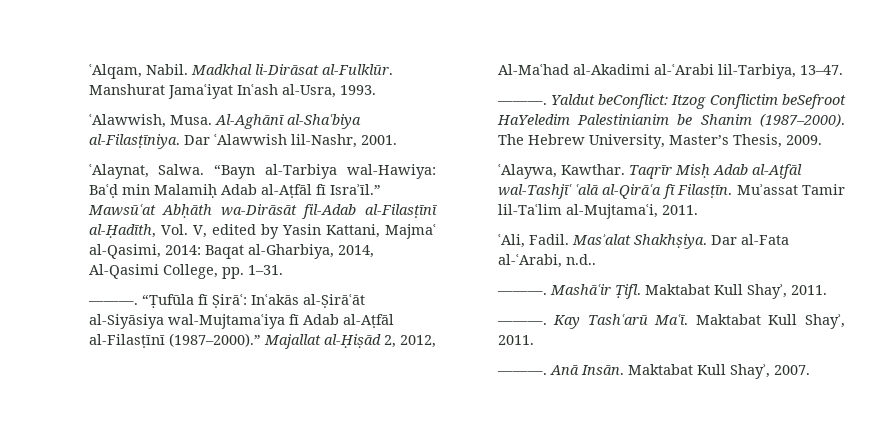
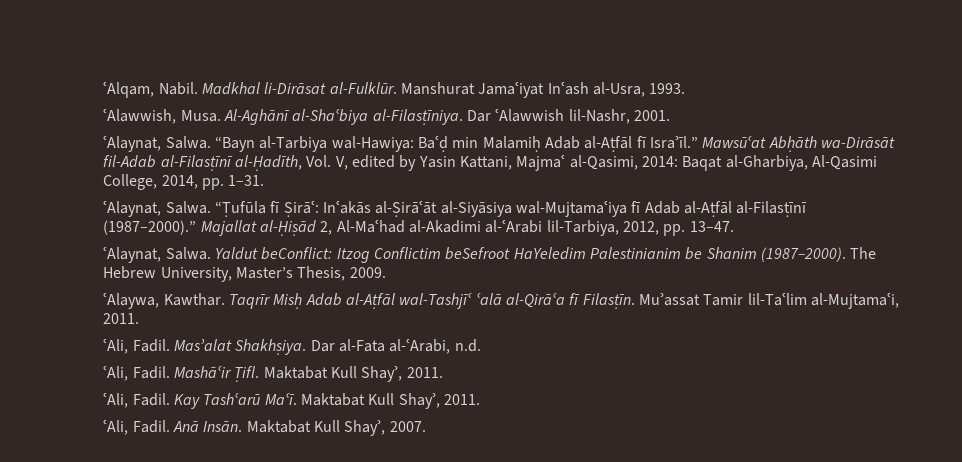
- Mawsūʿat Abḥāth wa-Dirāsāt fil-Adab al-Filasṭīnī al-Ḥadīth, Vol. V, edited by Yasin Kattani, Majmaʿ al-Qasimi, 2014: Baqat al-Gharbiya, 2014, Al-Qasimi College, pp. 1–31.
- ———.
+ Mawsūʿat Abḥāth wa-Dirāsāt fil-Adab al-Filasṭīnī al-Ḥadīth, Vol. V, edited by Yasin Kattani, Majmaʿ al-Qasimi, 2014: Baqat al-Gharbiya, Al-Qasimi College, 2014, pp. 1–31.
+ ʿAlaynat, Salwa.
- Majallat al-Ḥiṣād 2, 2012, Al-Maʿhad al-Akadimi al-ʿArabi lil-Tarbiya, 13–47.
- ———.
+ Majallat al-Ḥiṣād 2, Al-Maʿhad al-Akadimi al-ʿArabi lil-Tarbiya, 2012, pp. 13–47.
+ ʿAlaynat, Salwa.
- Dar al-Fata al-ʿArabi, n.d..
- ———.
+ Dar al-Fata al-ʿArabi, n.d.
+ ʿAli, Fadil.
  Mashāʿir Ṭifl. Maktabat Kull Shayʾ, 2011.
- ———.
+ ʿAli, Fadil.
  Kay Tashʿarū Maʿī. Maktabat Kull Shayʾ, 2011.
- ———.
+ ʿAli, Fadil.

